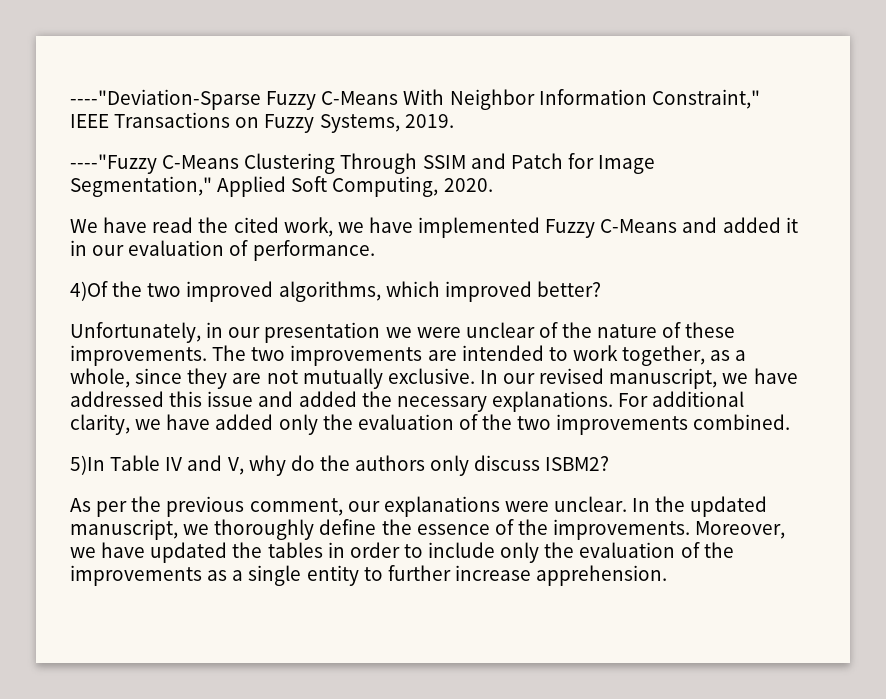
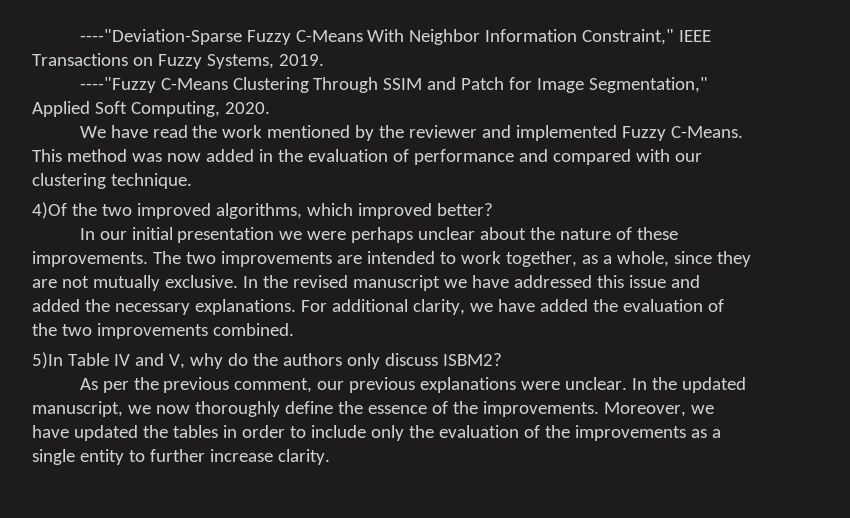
- We have read the cited work, we have implemented Fuzzy C-Means and added it in our evaluation of performance.
+ We have read the work mentioned by the reviewer and implemented Fuzzy C-Means. This method was now added in the evaluation of performance and compared with our clustering technique.
- Unfortunately, in our presentation we were unclear of the nature of these improvements.
+ In our initial presentation we were perhaps unclear about the nature of these improvements.
- In our revised manuscript, we have addressed this issue and added the necessary explanations.
+ In the revised manuscript we have addressed this issue and added the necessary explanations.
- For additional clarity, we have added only the evaluation of the two improvements combined.
+ For additional clarity, we have added the evaluation of the two improvements combined.
- As per the previous comment, our explanations were unclear.
+ As per the previous comment, our previous explanations were unclear.
- In the updated manuscript, we thoroughly define the essence of the improvements.
+ In the updated manuscript, we now thoroughly define the essence of the improvements.
- Moreover, we have updated the tables in order to include only the evaluation of the improvements as a single entity to further increase apprehension.
+ Moreover, we have updated the tables in order to include only the evaluation of the improvements as a single entity to further increase clarity.

